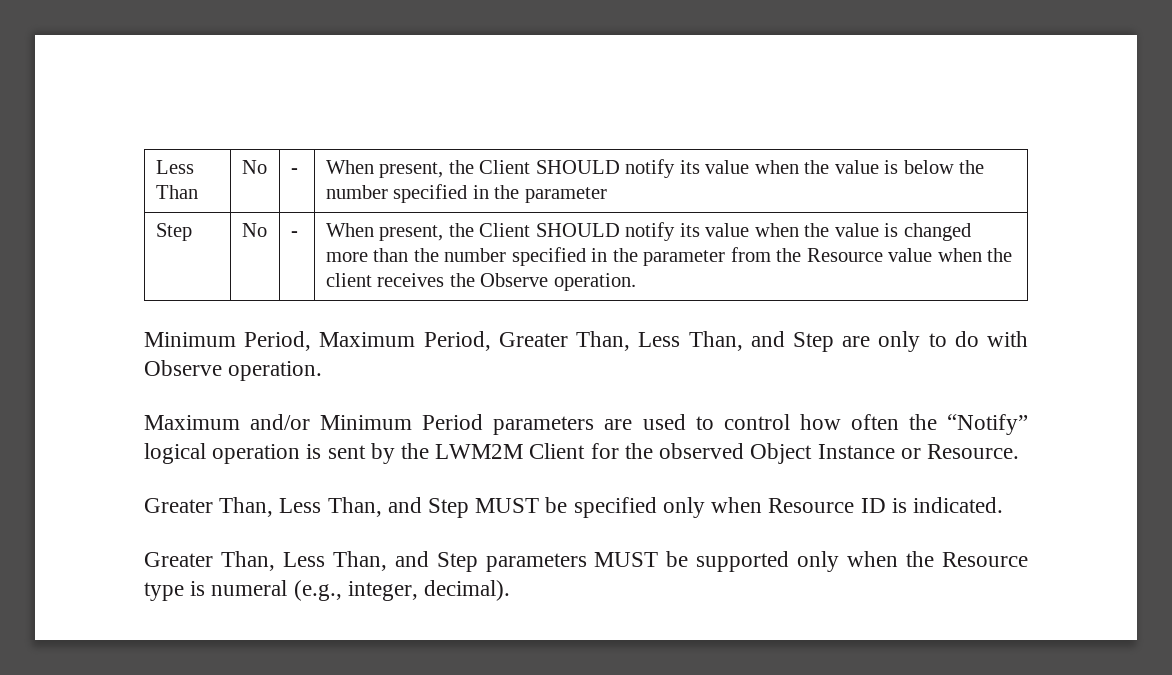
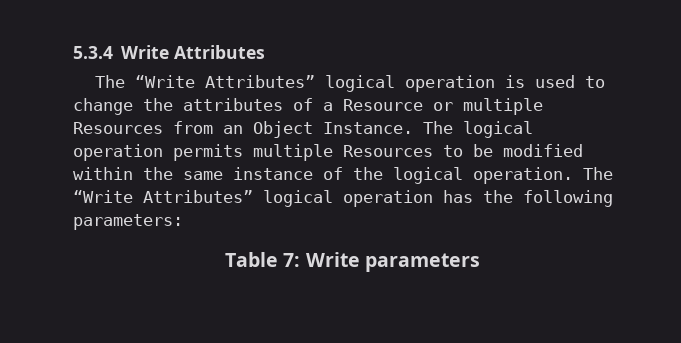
- Less Than | No | - | When present, the Client SHOULD notify its value when the value is below the number specified in the parameter
- Step | No | - | When present, the Client SHOULD notify its value when the value is changed more than the number specified in the parameter from the Resource value when the client receives the Observe operation.
- Minimum Period, Maximum Period, Greater Than, Less Than, and Step are only to do with Observe operation.
- Maximum and/or Minimum Period parameters are used to control how often the “Notify” logical operation is sent by the LWM2M Client for the observed Object Instance or Resource.
- Greater Than, Less Than, and Step MUST be specified only when Resource ID is indicated.
- Greater Than, Less Than, and Step parameters MUST be supported only when the Resource type is numeral (e.g., integer, decimal).
+ 5.3.4 Write Attributes
+ The “Write Attributes” logical operation is used to change the attributes of a Resource or multiple Resources from an Object Instance. The logical operation permits multiple Resources to be modified within the same instance of the logical operation. The “Write Attributes” logical operation has the following parameters:
+ Table 7: Write parameters

